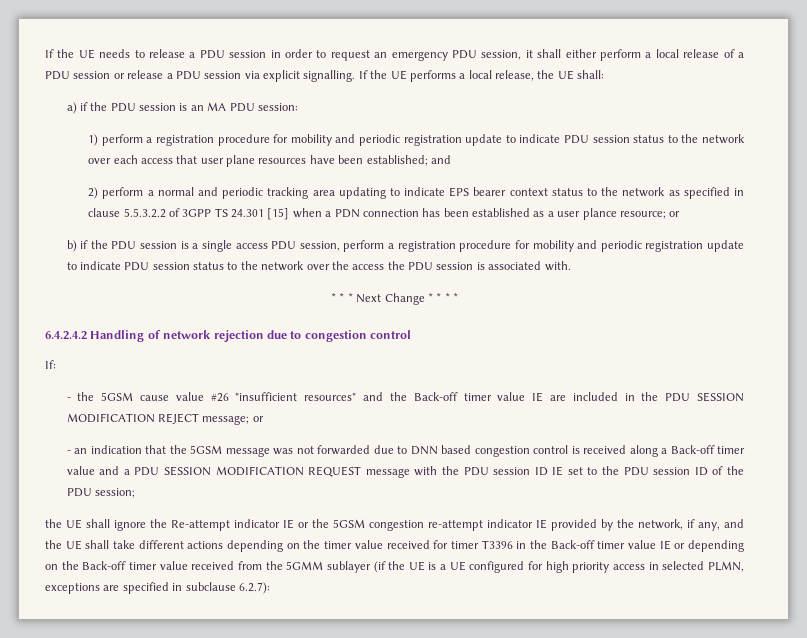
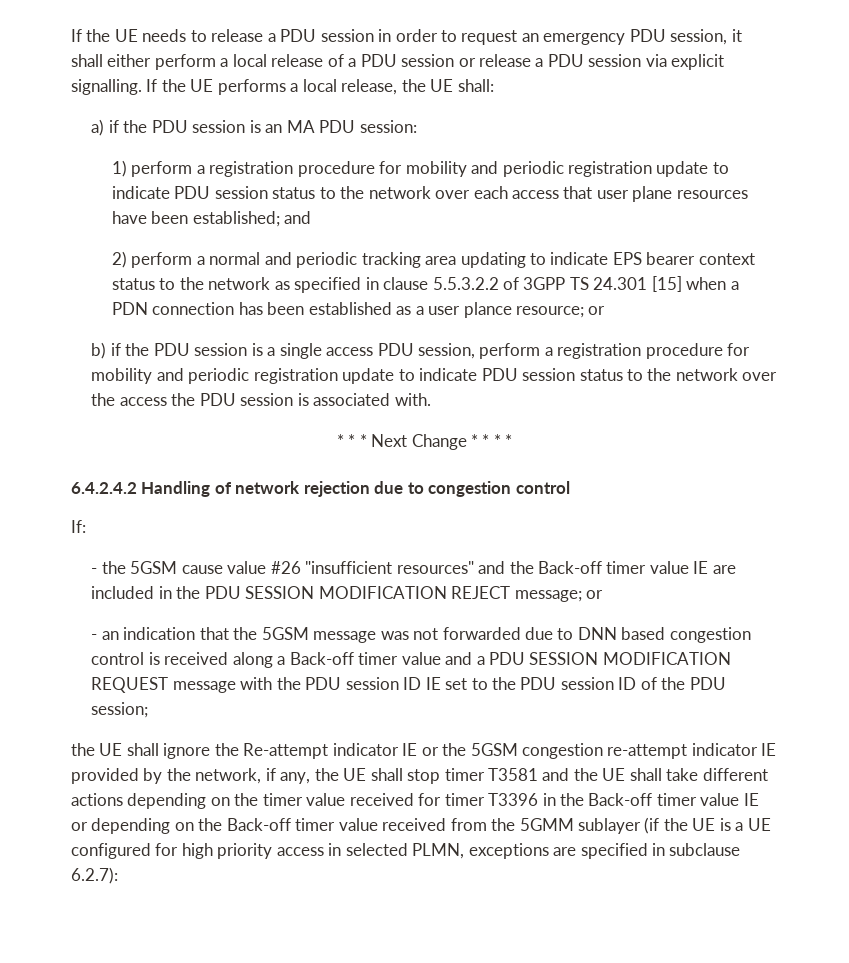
- the UE shall ignore the Re-attempt indicator IE or the 5GSM congestion re-attempt indicator IE provided by the network, if any, and the UE shall take different actions depending on the timer value received for timer T3396 in the Back-off timer value IE or depending on the Back-off timer value received from the 5GMM sublayer (if the UE is a UE configured for high priority access in selected PLMN, exceptions are specified in subclause 6.2.7):
+ the UE shall ignore the Re-attempt indicator IE or the 5GSM congestion re-attempt indicator IE provided by the network, if any, the UE shall stop timer T3581 and the UE shall take different actions depending on the timer value received for timer T3396 in the Back-off timer value IE or depending on the Back-off timer value received from the 5GMM sublayer (if the UE is a UE configured for high priority access in selected PLMN, exceptions are specified in subclause 6.2.7):

